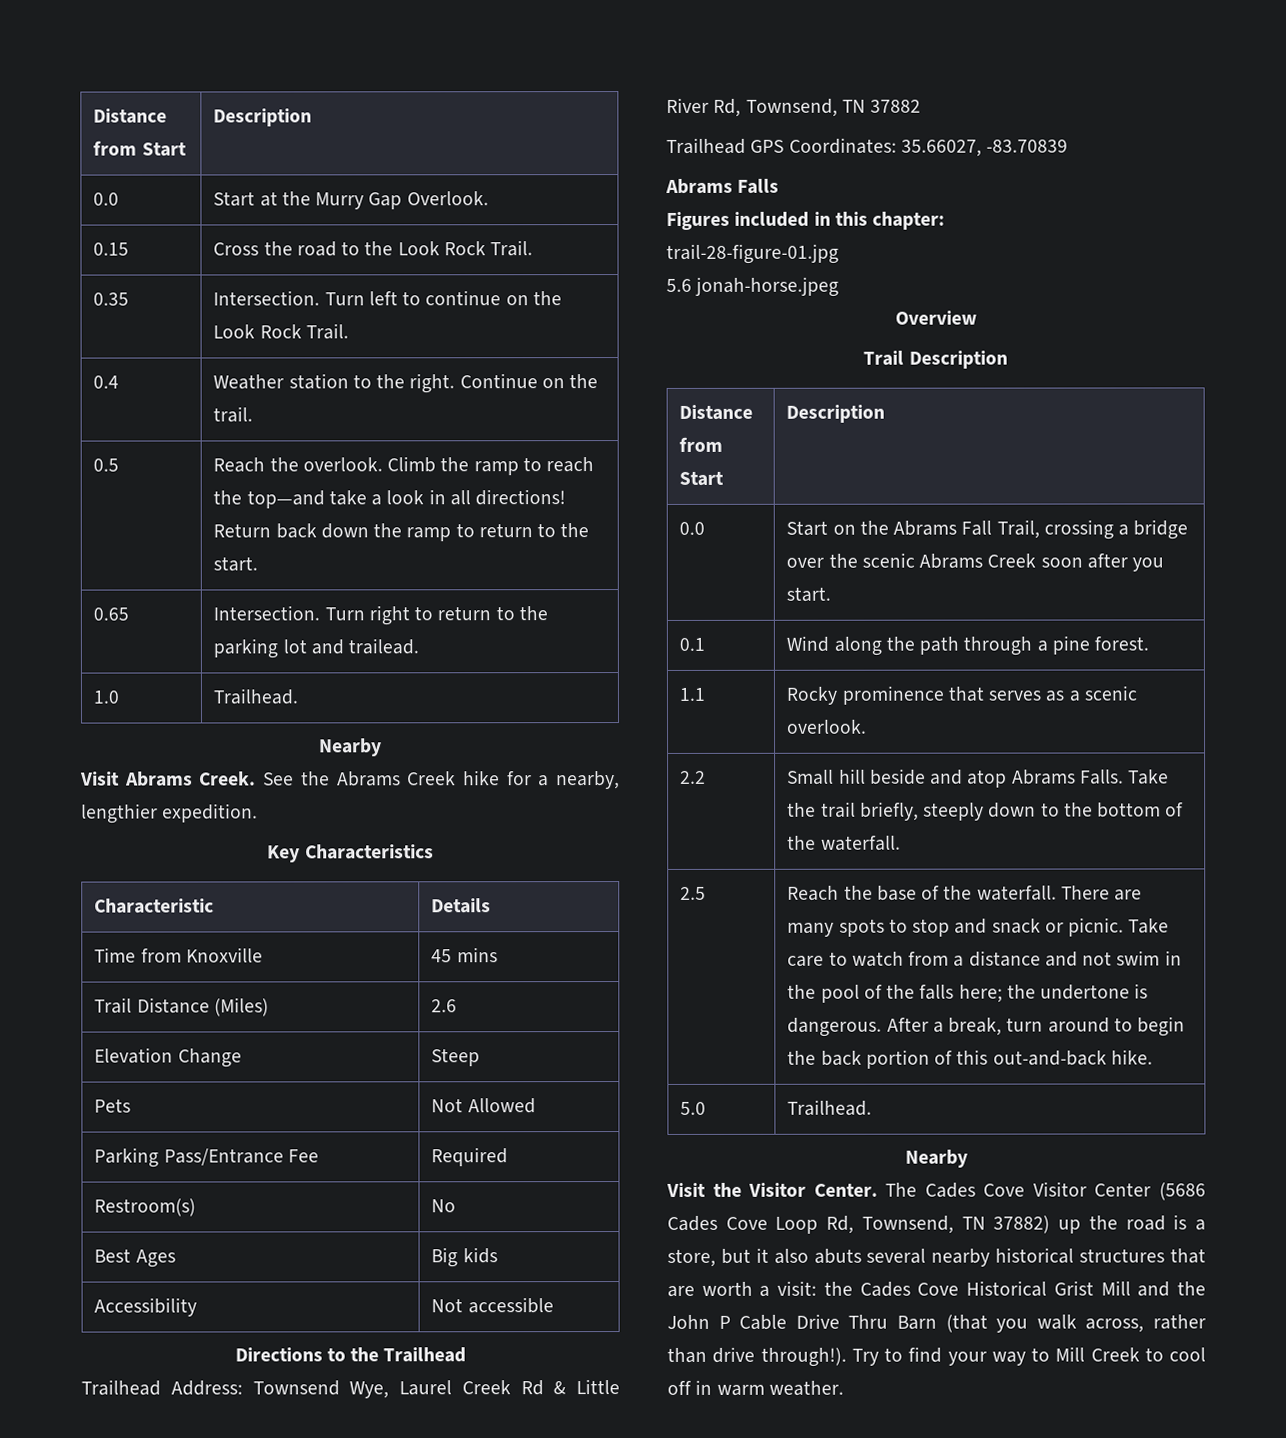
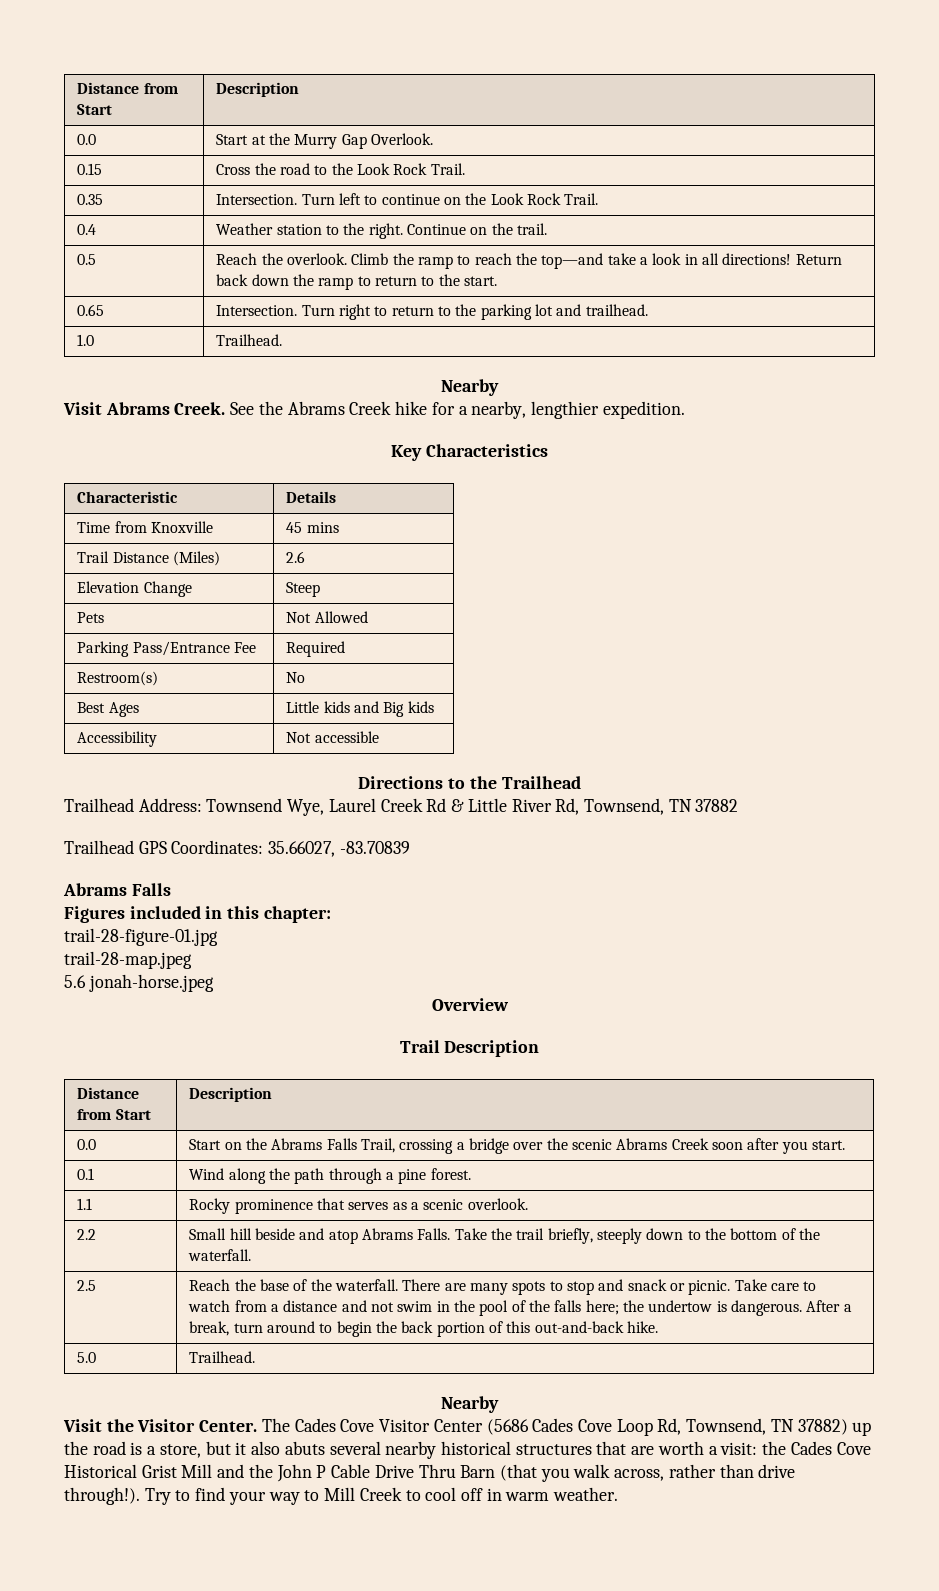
- 0.65 | Intersection. Turn right to return to the parking lot and trailead.
+ 0.65 | Intersection. Turn right to return to the parking lot and trailhead.
- Best Ages | Big kids
+ Best Ages | Little kids and Big kids
+ trail-28-map.jpeg
- 0.0 | Start on the Abrams Fall Trail, crossing a bridge over the scenic Abrams Creek soon after you start.
+ 0.0 | Start on the Abrams Falls Trail, crossing a bridge over the scenic Abrams Creek soon after you start.
- Take care to watch from a distance and not swim in the pool of the falls here; the undertone is dangerous.
+ Take care to watch from a distance and not swim in the pool of the falls here; the undertow is dangerous.

